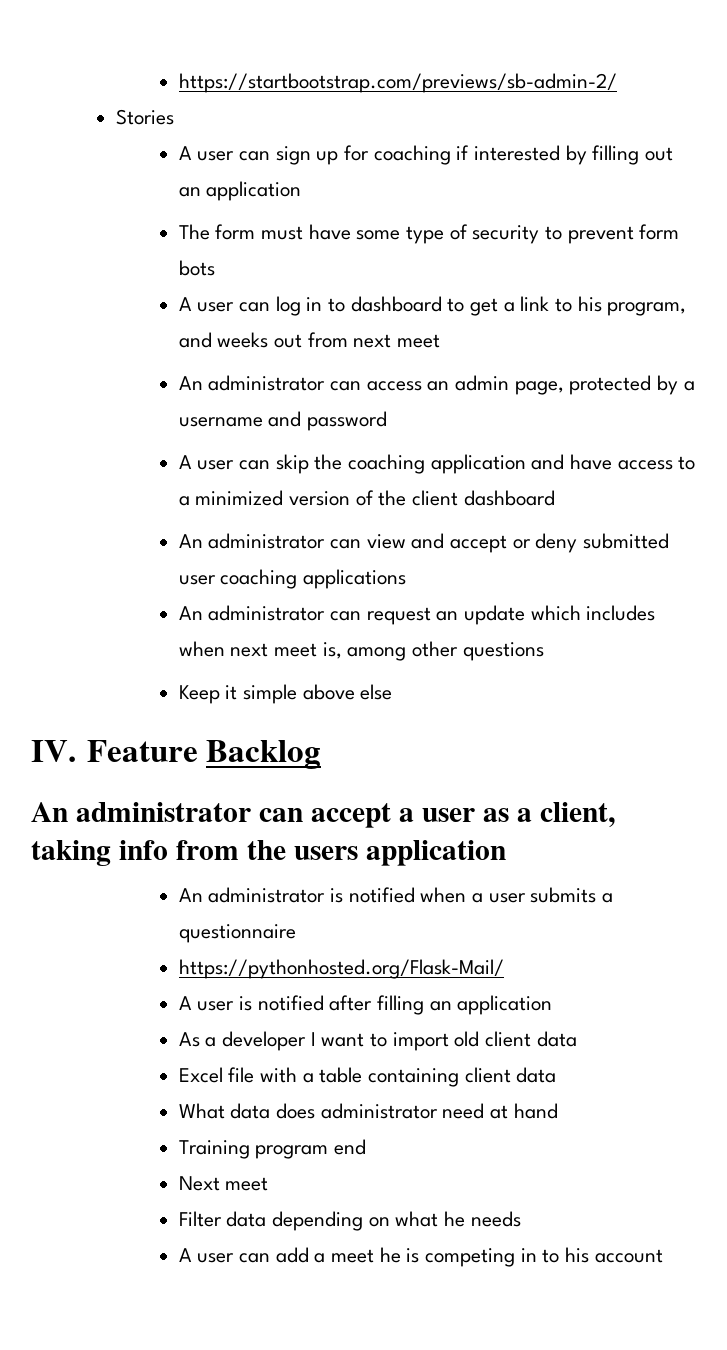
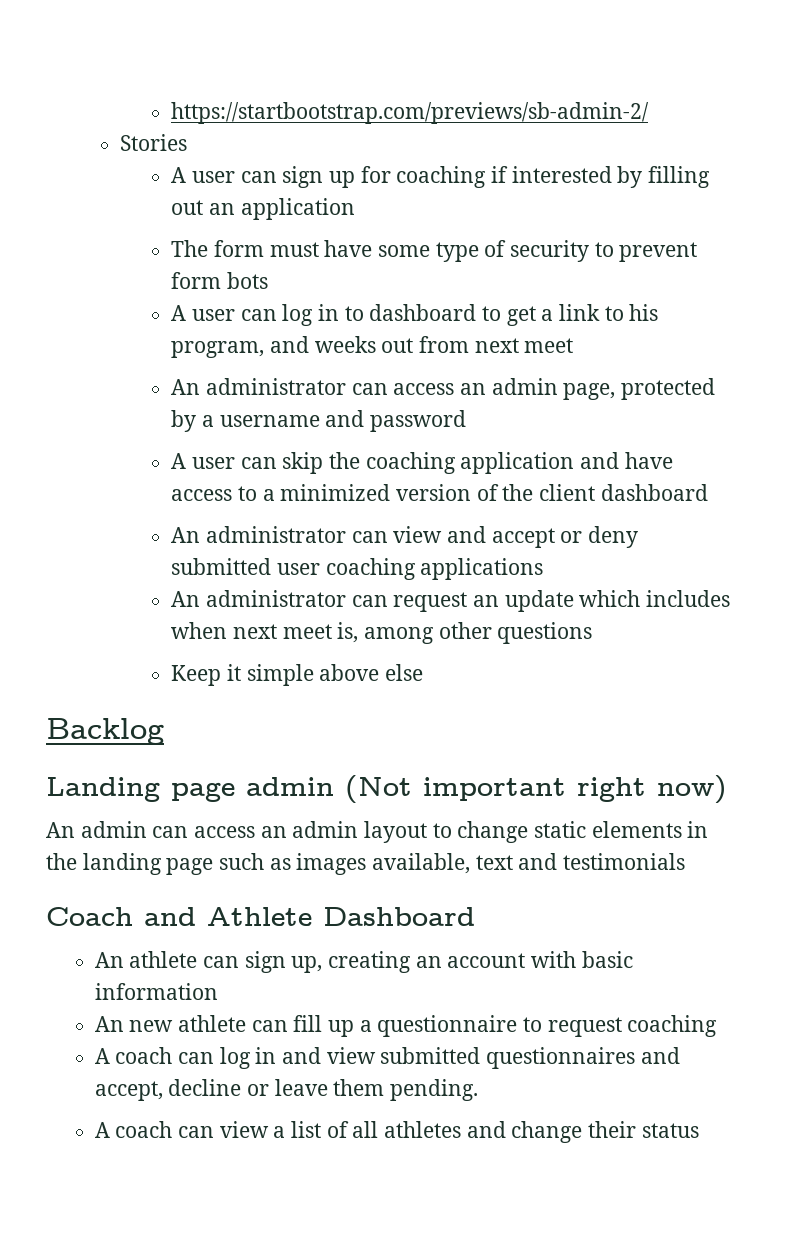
- IV. Feature Backlog
+ Backlog
- An administrator can accept a user as a client, taking info from the users application
- An administrator is notified when a user submits a questionnaire
- https://pythonhosted.org/Flask-Mail/
- A user is notified after filling an application
- As a developer I want to import old client data
- Excel file with a table containing client data
- What data does administrator need at hand
- Training program end
- Next meet
- Filter data depending on what he needs
- A user can add a meet he is competing in to his account
+ Landing page admin (Not important right now)
+ An admin can access an admin layout to change static elements in the landing page such as images available, text and testimonials
+ Coach and Athlete Dashboard
+ An athlete can sign up, creating an account with basic information
+ An new athlete can fill up a questionnaire to request coaching
+ A coach can log in and view submitted questionnaires and accept, decline or leave them pending.
+ A coach can view a list of all athletes and change their status

